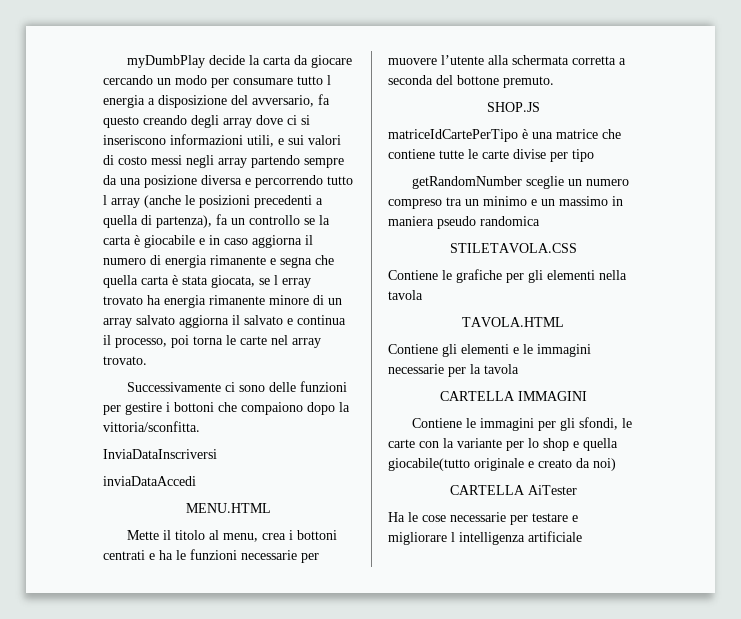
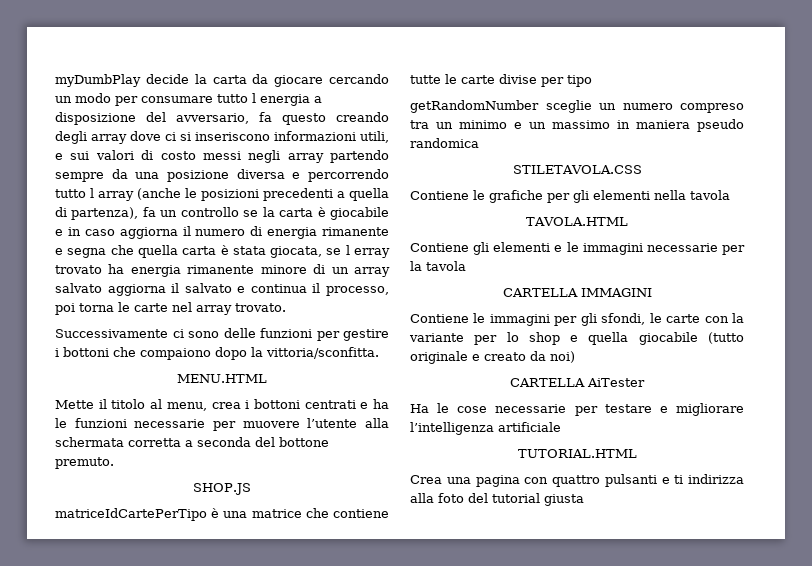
- InviaDataInscriversi
- inviaDataAccedi
- Contiene le immagini per gli sfondi, le carte con la variante per lo shop e quella giocabile(tutto originale e creato da noi)
+ Contiene le immagini per gli sfondi, le carte con la variante per lo shop e quella giocabile (tutto originale e creato da noi)
- Ha le cose necessarie per testare e migliorare l intelligenza artificiale
+ Ha le cose necessarie per testare e migliorare l’intelligenza artificiale
+ TUTORIAL.HTML
+ Crea una pagina con quattro pulsanti e ti indirizza alla foto del tutorial giusta

